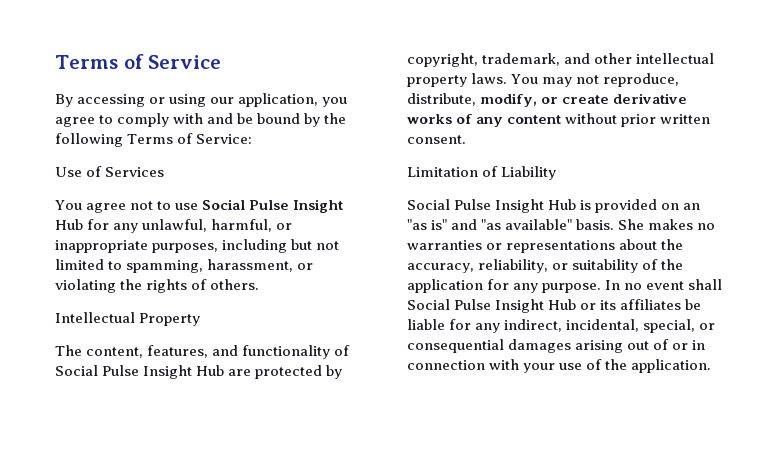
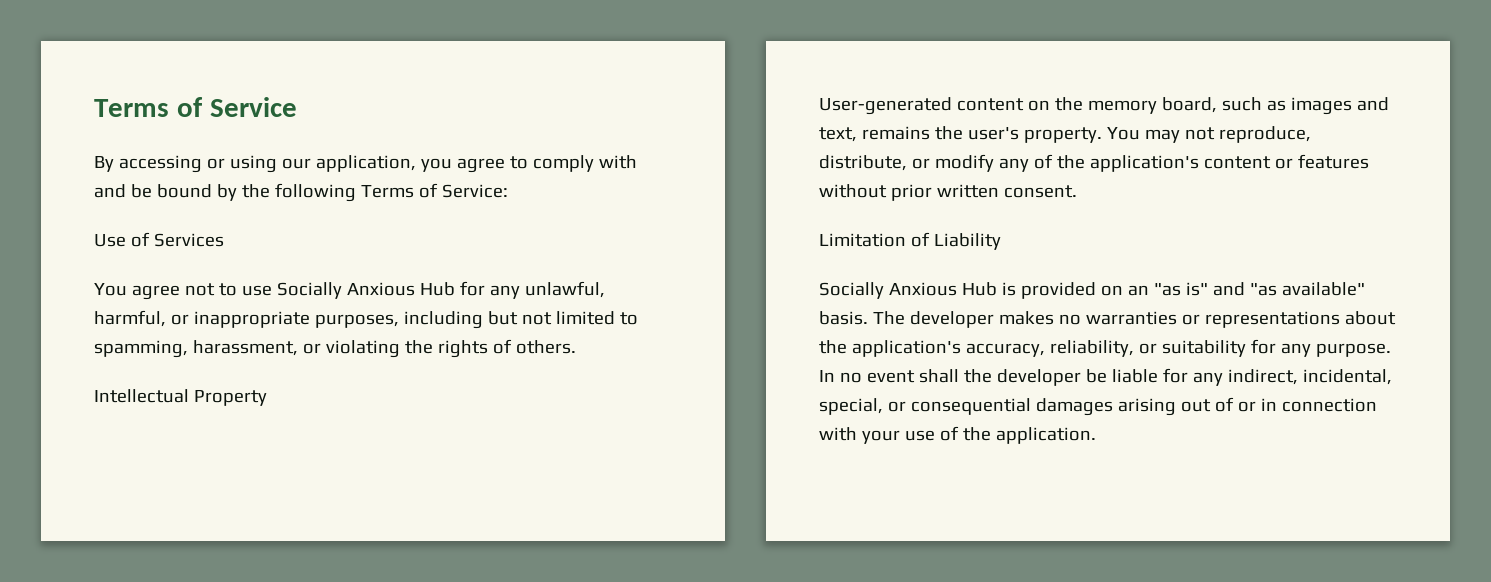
- You agree not to use Social Pulse Insight Hub for any unlawful, harmful, or inappropriate purposes, including but not limited to spamming, harassment, or violating the rights of others.
+ You agree not to use Socially Anxious Hub for any unlawful, harmful, or inappropriate purposes, including but not limited to spamming, harassment, or violating the rights of others.
- The content, features, and functionality of Social Pulse Insight Hub are protected by copyright, trademark, and other intellectual property laws.
+ User-generated content on the memory board, such as images and text, remains the user's property.
- You may not reproduce, distribute, modify, or create derivative works of any content without prior written consent.
+ You may not reproduce, distribute, or modify any of the application's content or features without prior written consent.
- Social Pulse Insight Hub is provided on an "as is" and "as available" basis.
+ Socially Anxious Hub is provided on an "as is" and "as available" basis.
- She makes no warranties or representations about the accuracy, reliability, or suitability of the application for any purpose.
+ The developer makes no warranties or representations about the application's accuracy, reliability, or suitability for any purpose.
- In no event shall Social Pulse Insight Hub or its affiliates be liable for any indirect, incidental, special, or consequential damages arising out of or in connection with your use of the application.
+ In no event shall the developer be liable for any indirect, incidental, special, or consequential damages arising out of or in connection with your use of the application.

